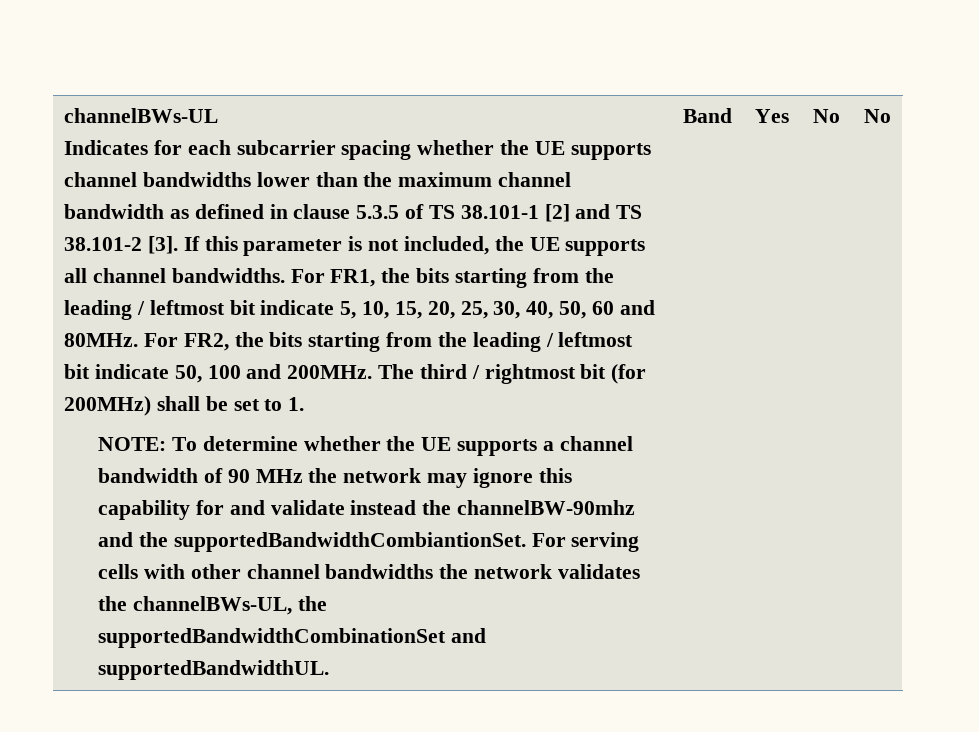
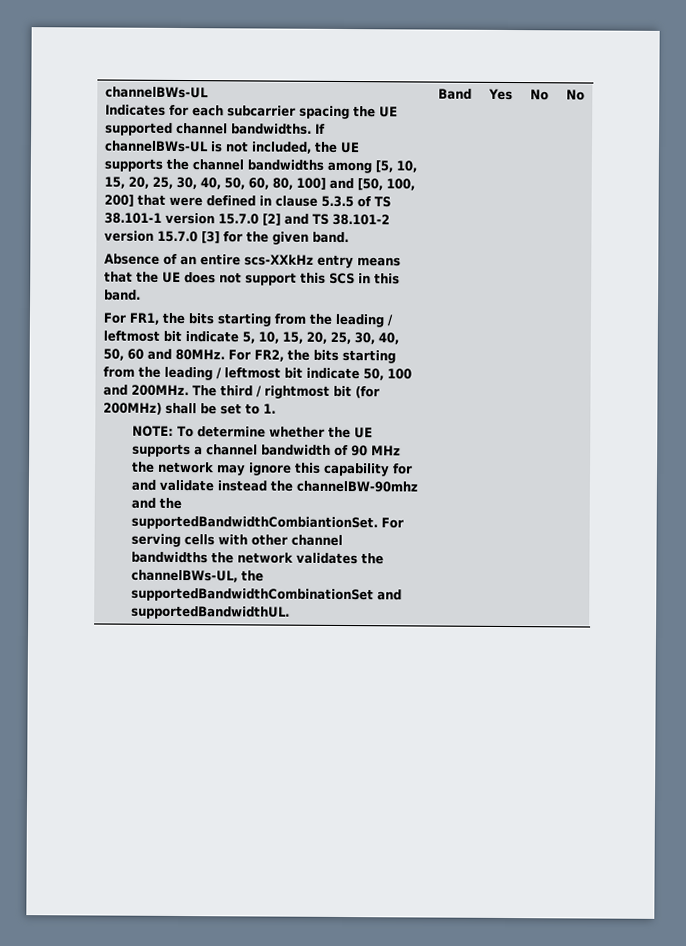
- Indicates for each subcarrier spacing whether the UE supports channel bandwidths lower than the maximum channel bandwidth as defined in clause 5.3.5 of TS 38.101-1 [2] and TS 38.101-2 [3]. If this parameter is not included, the UE supports all channel bandwidths. For FR1, the bits starting from the leading / leftmost bit indicate 5, 10, 15, 20, 25, 30, 40, 50, 60 and 80MHz.
+ Indicates for each subcarrier spacing the UE supported channel bandwidths. If channelBWs-UL is not included, the UE supports the channel bandwidths among [5, 10, 15, 20, 25, 30, 40, 50, 60, 80, 100] and [50, 100, 200] that were defined in clause 5.3.5 of TS 38.101-1 version 15.7.0 [2] and TS 38.101-2 version 15.7.0 [3] for the given band.
+ Absence of an entire scs-XXkHz entry means that the UE does not support this SCS in this band.
+ For FR1, the bits starting from the leading / leftmost bit indicate 5, 10, 15, 20, 25, 30, 40, 50, 60 and 80MHz.

